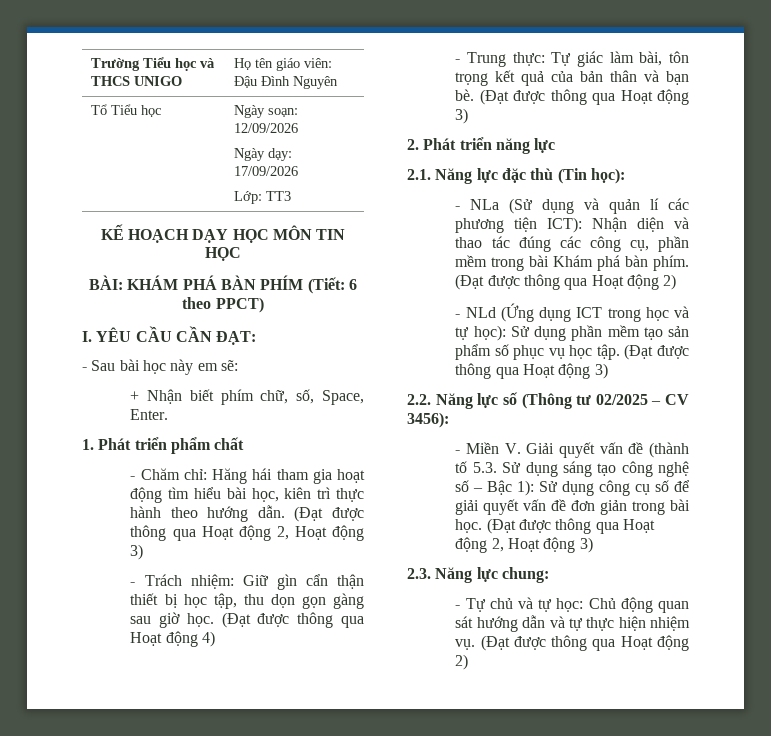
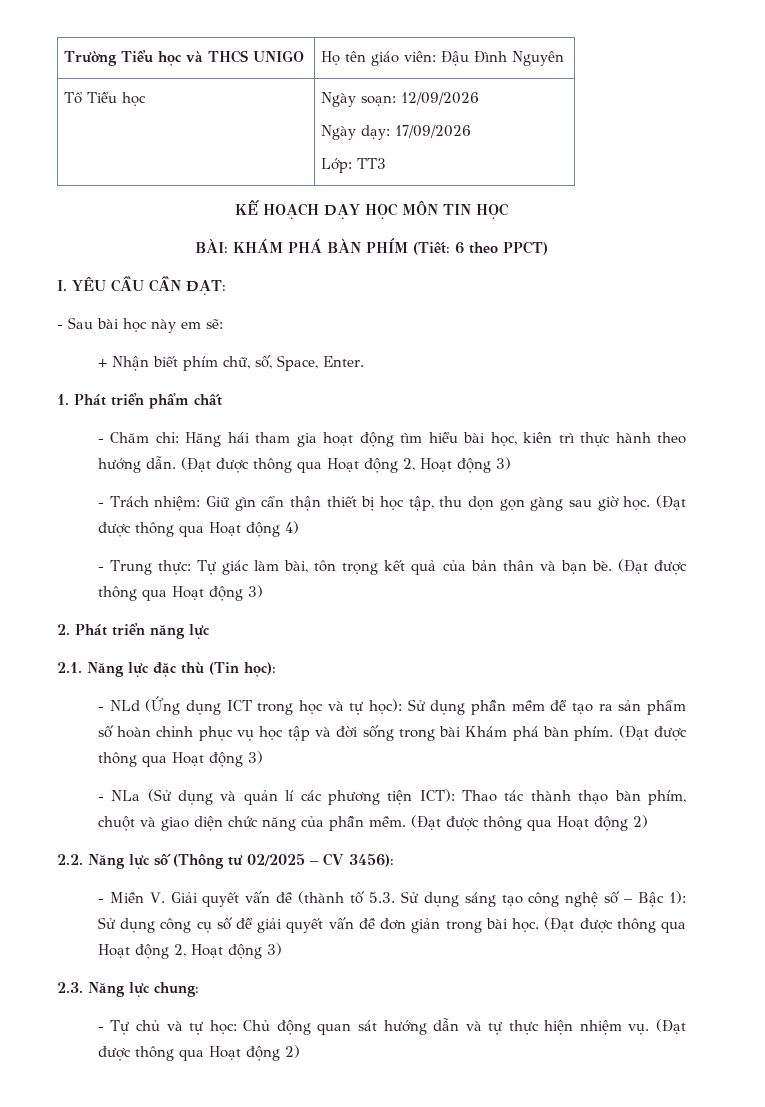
- - NLa (Sử dụng và quản lí các phương tiện ICT): Nhận diện và thao tác đúng các công cụ, phần mềm trong bài Khám phá bàn phím. (Đạt được thông qua Hoạt động 2)
- - NLd (Ứng dụng ICT trong học và tự học): Sử dụng phần mềm tạo sản phẩm số phục vụ học tập. (Đạt được thông qua Hoạt động 3)
+ - NLd (Ứng dụng ICT trong học và tự học): Sử dụng phần mềm để tạo ra sản phẩm số hoàn chỉnh phục vụ học tập và đời sống trong bài Khám phá bàn phím. (Đạt được thông qua Hoạt động 3)
+ - NLa (Sử dụng và quản lí các phương tiện ICT): Thao tác thành thạo bàn phím, chuột và giao diện chức năng của phần mềm. (Đạt được thông qua Hoạt động 2)

